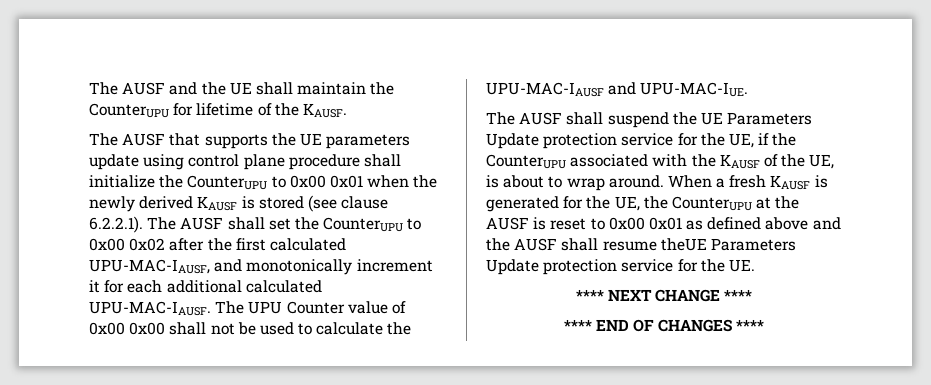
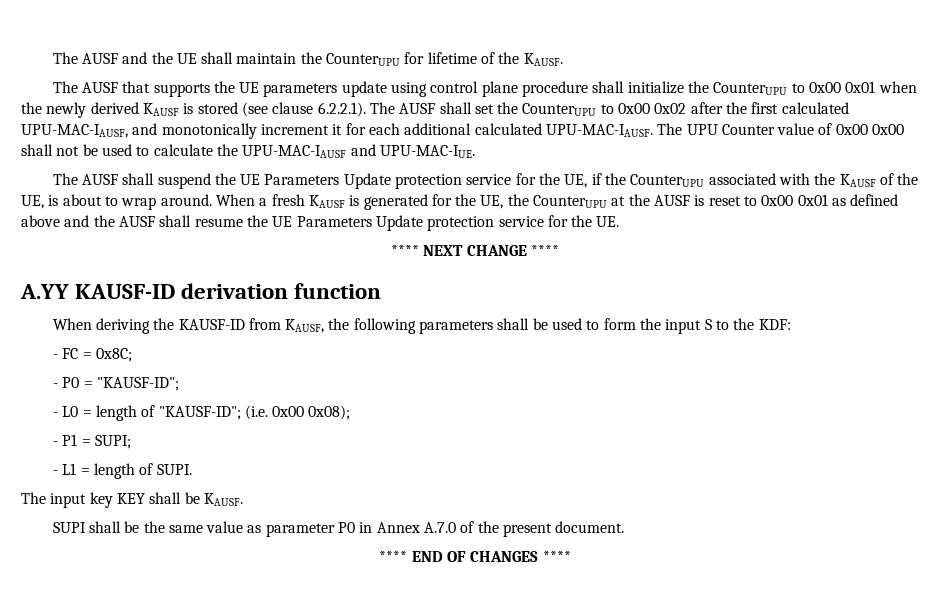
- When a fresh KAUSF is generated for the UE, the CounterUPU at the AUSF is reset to 0x00 0x01 as defined above and the AUSF shall resume theUE Parameters Update protection service for the UE.
+ When a fresh KAUSF is generated for the UE, the CounterUPU at the AUSF is reset to 0x00 0x01 as defined above and the AUSF shall resume the UE Parameters Update protection service for the UE.
+ A.YY KAUSF-ID derivation function
+ When deriving the KAUSF-ID from KAUSF, the following parameters shall be used to form the input S to the KDF:
+ - FC = 0x8C;
+ - P0 = "KAUSF-ID";
+ - L0 = length of "KAUSF-ID"; (i.e. 0x00 0x08);
+ - P1 = SUPI;
+ - L1 = length of SUPI.
+ The input key KEY shall be KAUSF.
+ SUPI shall be the same value as parameter P0 in Annex A.7.0 of the present document.

